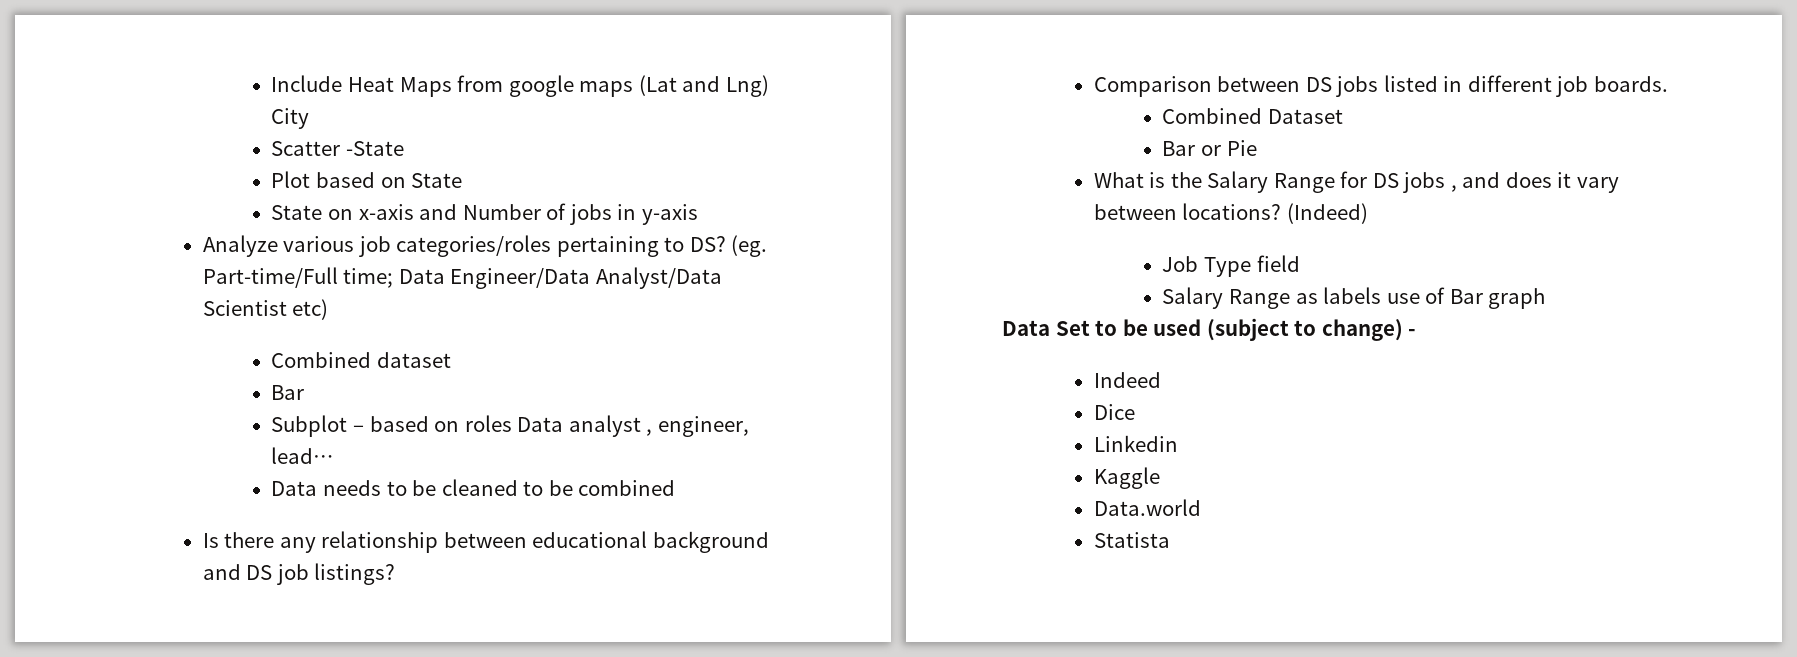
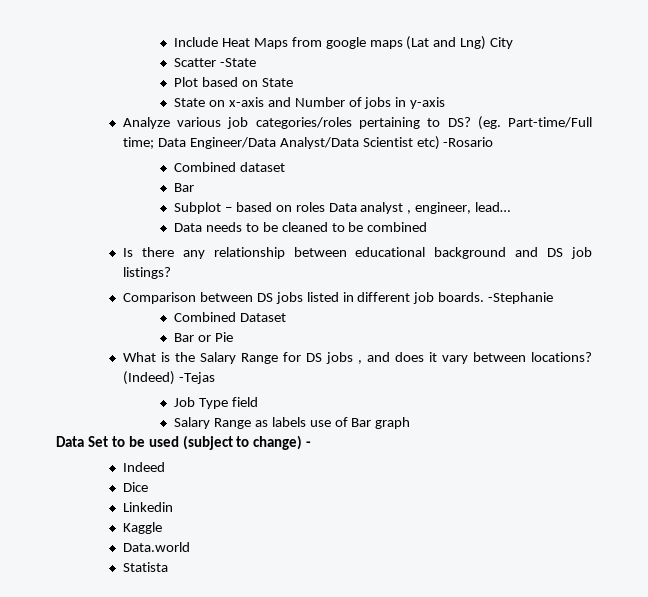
- (eg. Part-time/Full time; Data Engineer/Data Analyst/Data Scientist etc)
+ (eg. Part-time/Full time; Data Engineer/Data Analyst/Data Scientist etc) -Rosario
+ -Stephanie
- (Indeed)
+ (Indeed) -Tejas

